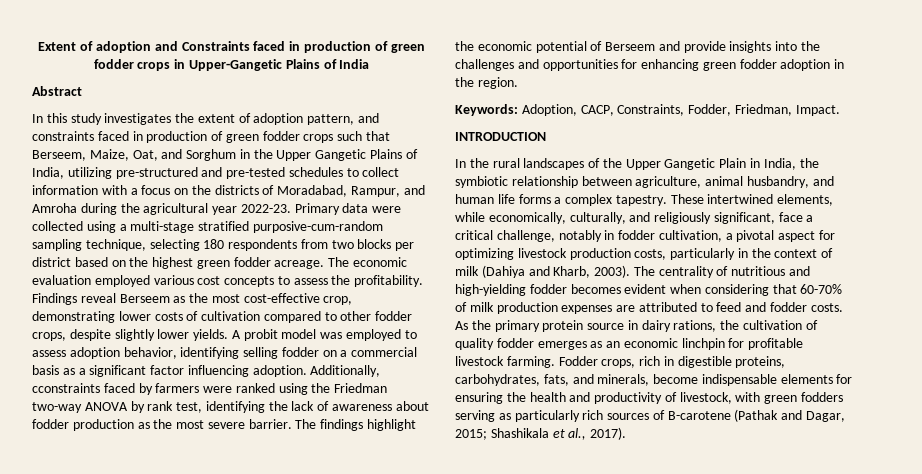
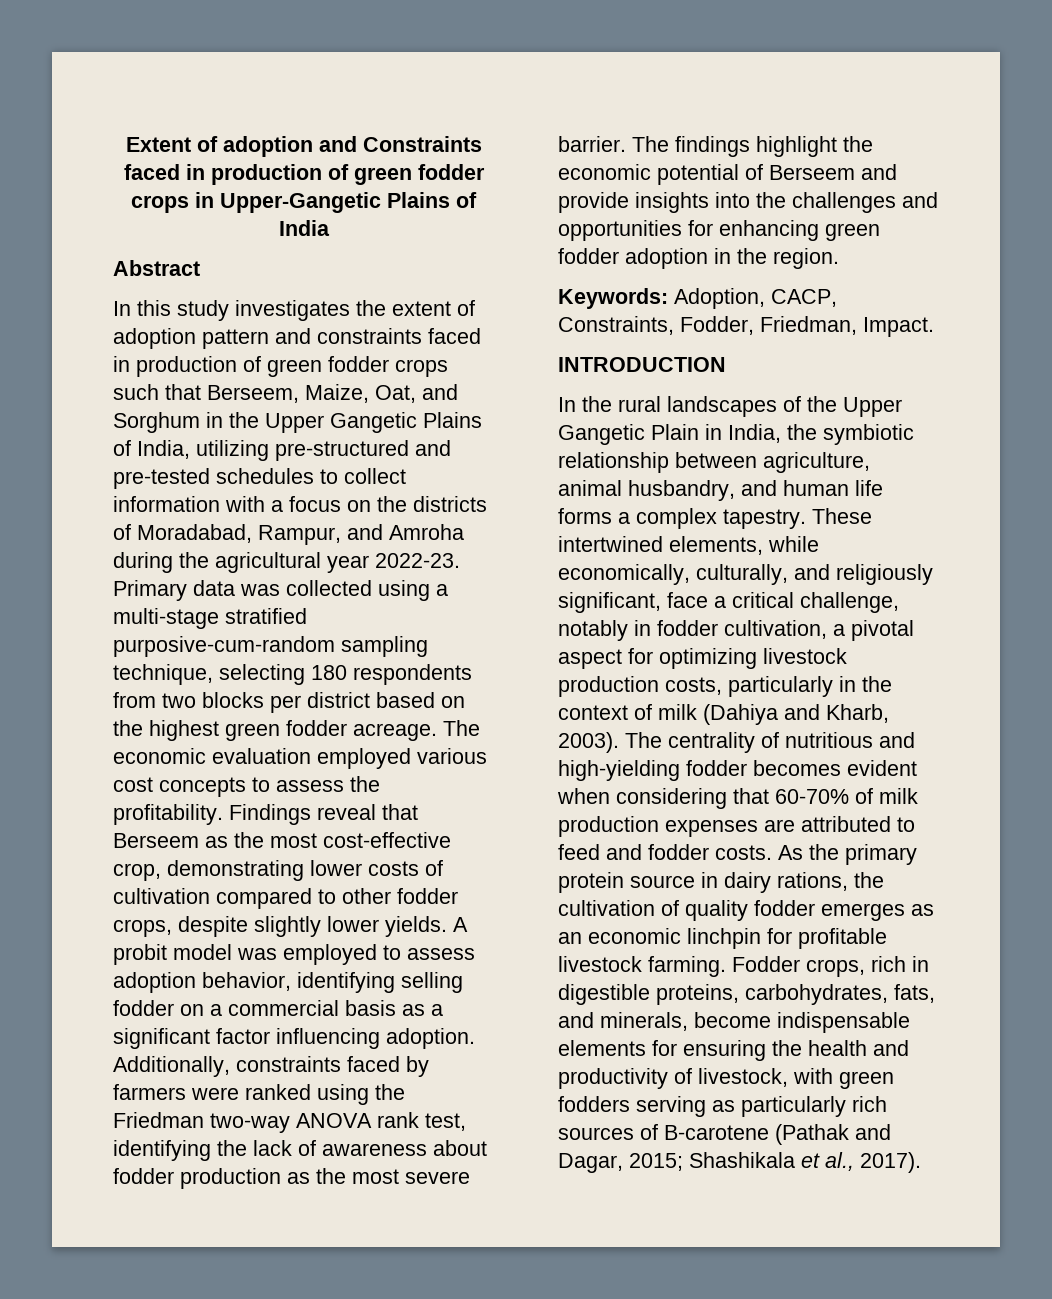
- In this study investigates the extent of adoption pattern, and constraints faced in production of green fodder crops such that Berseem, Maize, Oat, and Sorghum in the Upper Gangetic Plains of India, utilizing pre-structured and pre-tested schedules to collect information with a focus on the districts of Moradabad, Rampur, and Amroha during the agricultural year 2022-23.
+ In this study investigates the extent of adoption pattern and constraints faced in production of green fodder crops such that Berseem, Maize, Oat, and Sorghum in the Upper Gangetic Plains of India, utilizing pre-structured and pre-tested schedules to collect information with a focus on the districts of Moradabad, Rampur, and Amroha during the agricultural year 2022-23.
- Primary data were collected using a multi-stage stratified purposive-cum-random sampling technique, selecting 180 respondents from two blocks per district based on the highest green fodder acreage.
+ Primary data was collected using a multi-stage stratified purposive-cum-random sampling technique, selecting 180 respondents from two blocks per district based on the highest green fodder acreage.
- Findings reveal Berseem as the most cost-effective crop, demonstrating lower costs of cultivation compared to other fodder crops, despite slightly lower yields.
+ Findings reveal that Berseem as the most cost-effective crop, demonstrating lower costs of cultivation compared to other fodder crops, despite slightly lower yields.
- Additionally, cconstraints faced by farmers were ranked using the Friedman two-way ANOVA by rank test, identifying the lack of awareness about fodder production as the most severe barrier.
+ Additionally, constraints faced by farmers were ranked using the Friedman two-way ANOVA rank test, identifying the lack of awareness about fodder production as the most severe barrier.

